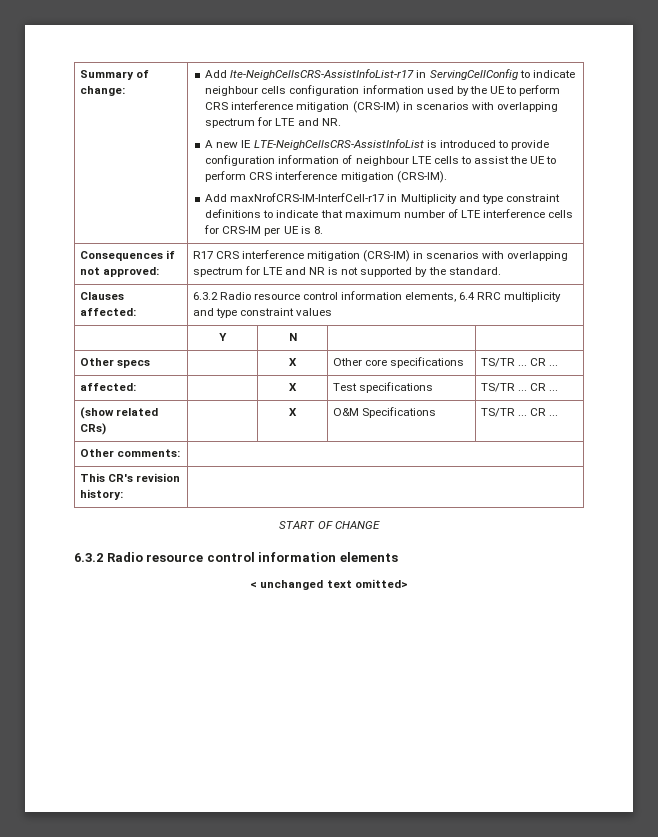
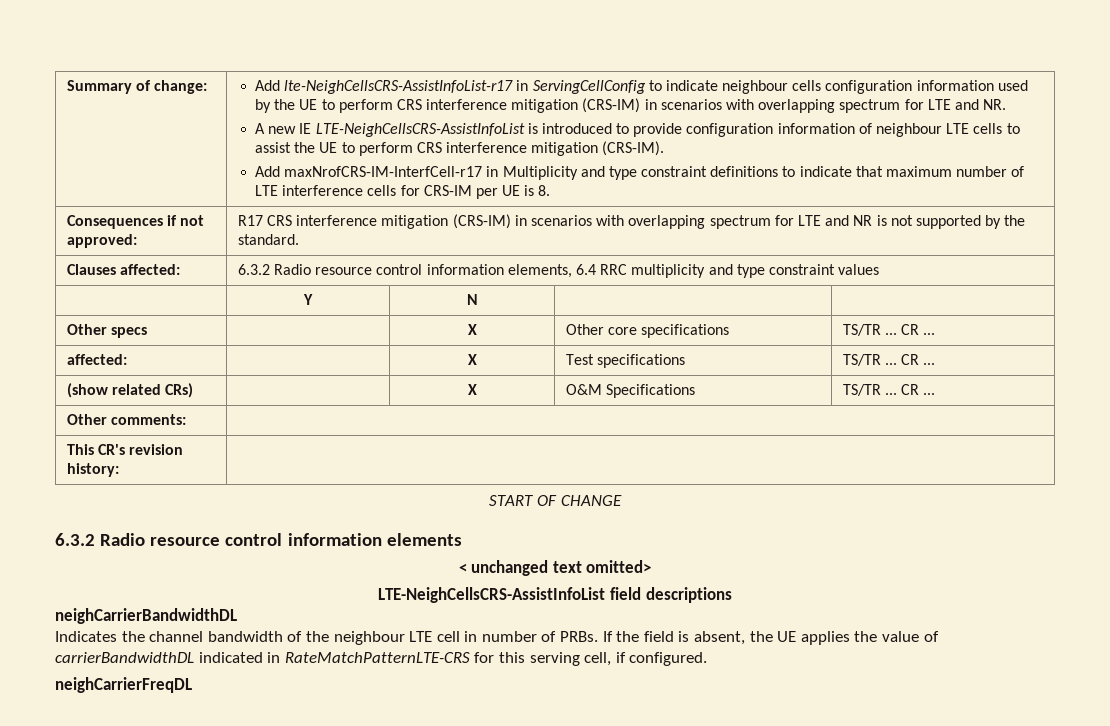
+ LTE-NeighCellsCRS-AssistInfoList field descriptions
+ neighCarrierBandwidthDL
+ Indicates the channel bandwidth of the neighbour LTE cell in number of PRBs. If the field is absent, the UE applies the value of carrierBandwidthDL indicated in RateMatchPatternLTE-CRS for this serving cell, if configured.
+ neighCarrierFreqDL

